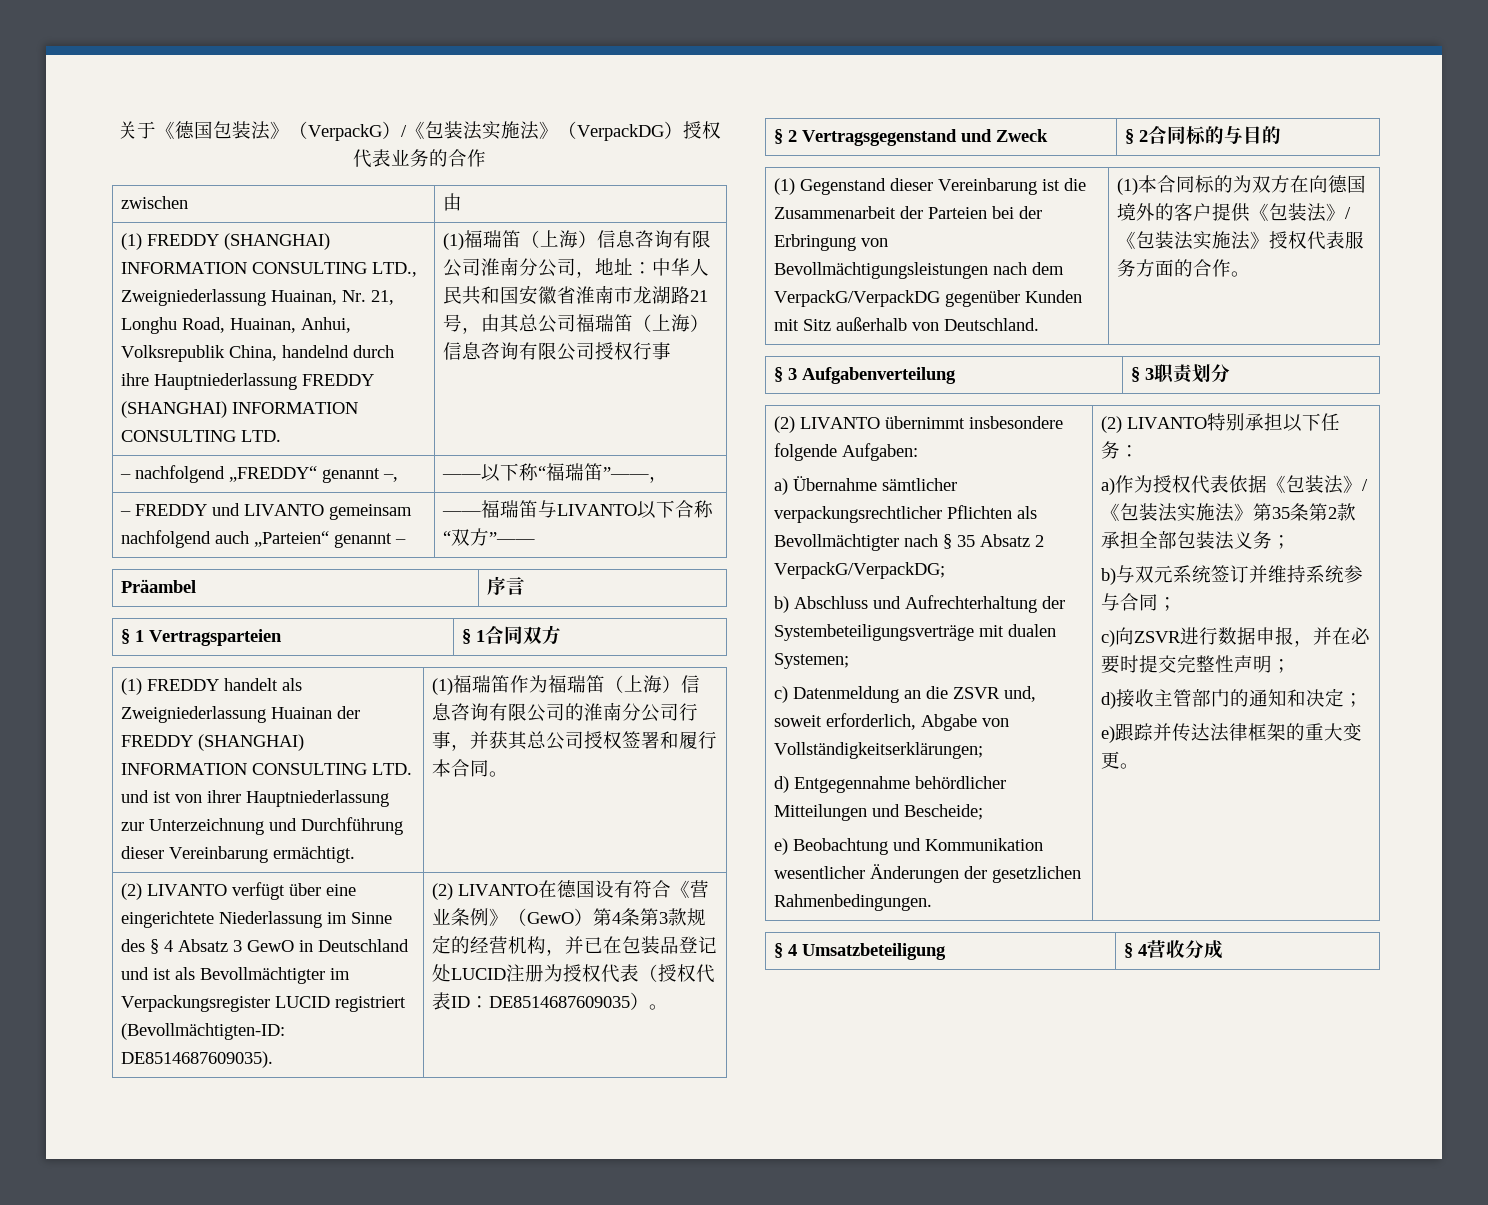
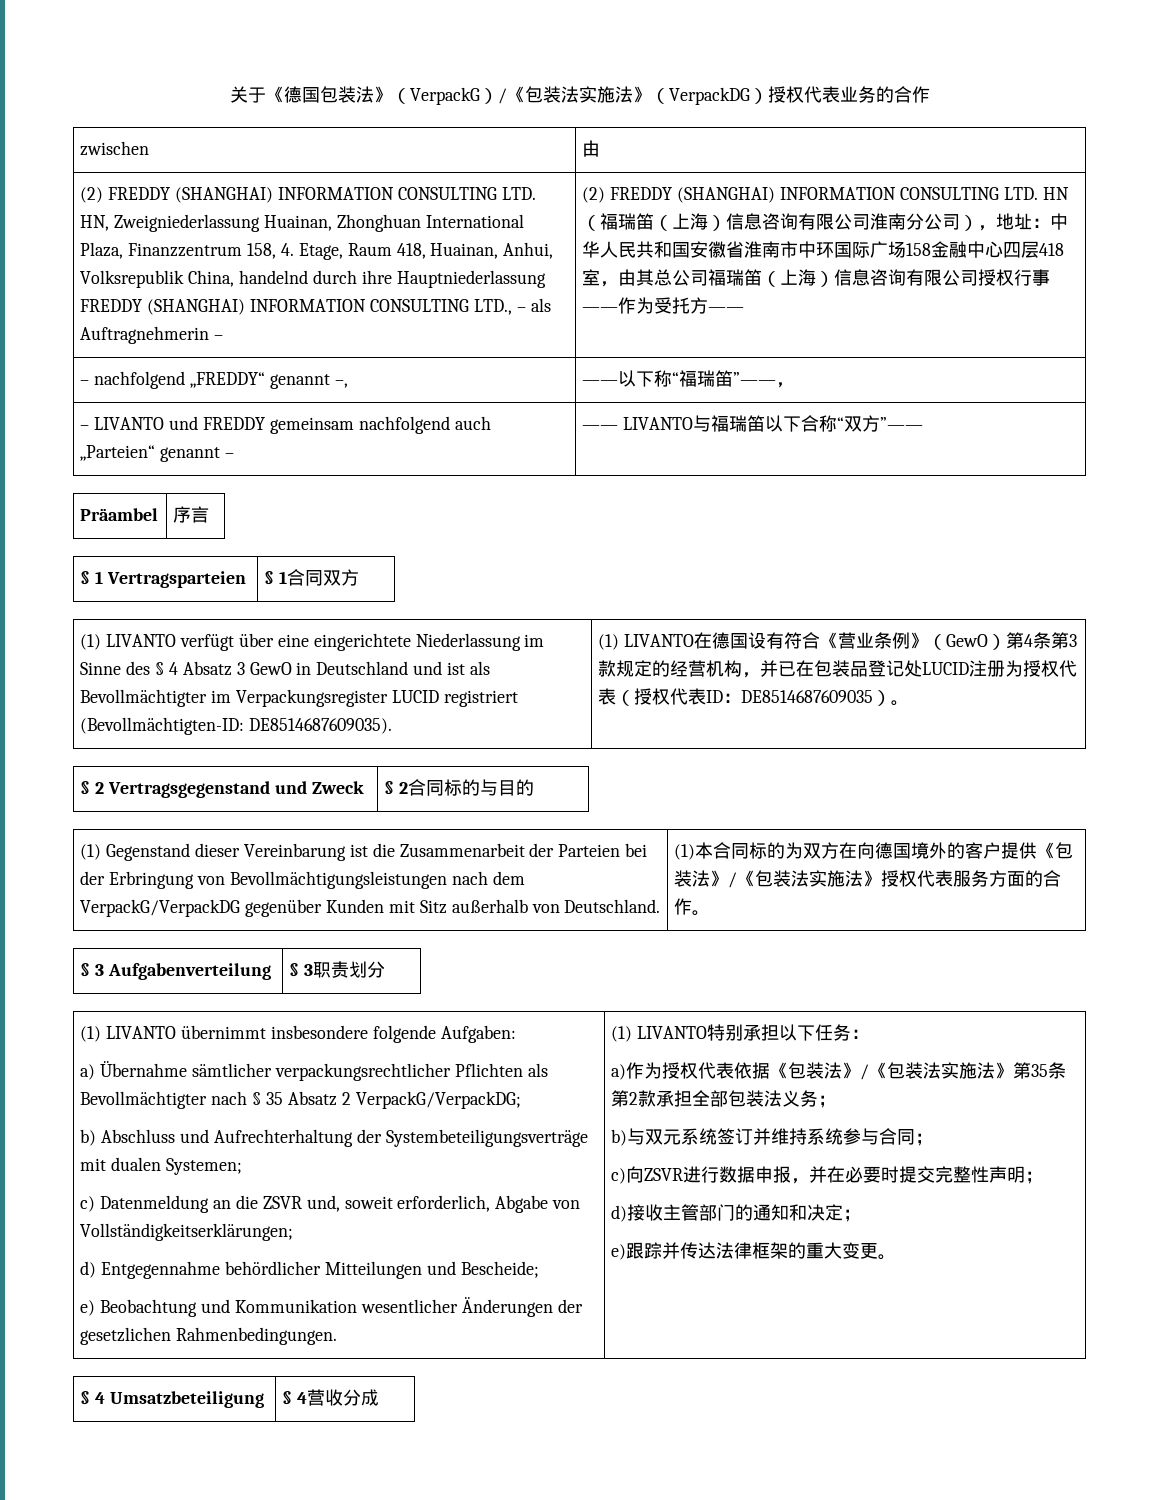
- (1) FREDDY (SHANGHAI) INFORMATION CONSULTING LTD., Zweigniederlassung Huainan, Nr. 21, Longhu Road, Huainan, Anhui, Volksrepublik China, handelnd durch ihre Hauptniederlassung FREDDY (SHANGHAI) INFORMATION CONSULTING LTD. | (1)福瑞笛（上海）信息咨询有限公司淮南分公司，地址：中华人民共和国安徽省淮南市龙湖路21号，由其总公司福瑞笛（上海）信息咨询有限公司授权行事
+ (2) FREDDY (SHANGHAI) INFORMATION CONSULTING LTD. HN, Zweigniederlassung Huainan, Zhonghuan International Plaza, Finanzzentrum 158, 4. Etage, Raum 418, Huainan, Anhui, Volksrepublik China, handelnd durch ihre Hauptniederlassung FREDDY (SHANGHAI) INFORMATION CONSULTING LTD., – als Auftragnehmerin – | (2) FREDDY (SHANGHAI) INFORMATION CONSULTING LTD. HN（福瑞笛（上海）信息咨询有限公司淮南分公司），地址：中华人民共和国安徽省淮南市中环国际广场158金融中心四层418室，由其总公司福瑞笛（上海）信息咨询有限公司授权行事——作为受托方——
- – FREDDY und LIVANTO gemeinsam nachfolgend auch „Parteien“ genannt – | ——福瑞笛与LIVANTO以下合称“双方”——
+ – LIVANTO und FREDDY gemeinsam nachfolgend auch „Parteien“ genannt – | —— LIVANTO与福瑞笛以下合称“双方”——
- (1) FREDDY handelt als Zweigniederlassung Huainan der FREDDY (SHANGHAI) INFORMATION CONSULTING LTD. und ist von ihrer Hauptniederlassung zur Unterzeichnung und Durchführung dieser Vereinbarung ermächtigt. | (1)福瑞笛作为福瑞笛（上海）信息咨询有限公司的淮南分公司行事，并获其总公司授权签署和履行本合同。
- (2) LIVANTO verfügt über eine eingerichtete Niederlassung im Sinne des § 4 Absatz 3 GewO in Deutschland und ist als Bevollmächtigter im Verpackungsregister LUCID registriert (Bevollmächtigten-ID: DE8514687609035).
+ (1) LIVANTO verfügt über eine eingerichtete Niederlassung im Sinne des § 4 Absatz 3 GewO in Deutschland und ist als Bevollmächtigter im Verpackungsregister LUCID registriert (Bevollmächtigten-ID: DE8514687609035).
- (2) LIVANTO在德国设有符合《营业条例》（GewO）第4条第3款规定的经营机构，并已在包装品登记处LUCID注册为授权代表（授权代表ID：DE8514687609035）。
+ (1) LIVANTO在德国设有符合《营业条例》（GewO）第4条第3款规定的经营机构，并已在包装品登记处LUCID注册为授权代表（授权代表ID：DE8514687609035）。
- (2) LIVANTO übernimmt insbesondere folgende Aufgaben:
+ (1) LIVANTO übernimmt insbesondere folgende Aufgaben:
- (2) LIVANTO特别承担以下任务：
+ (1) LIVANTO特别承担以下任务：

